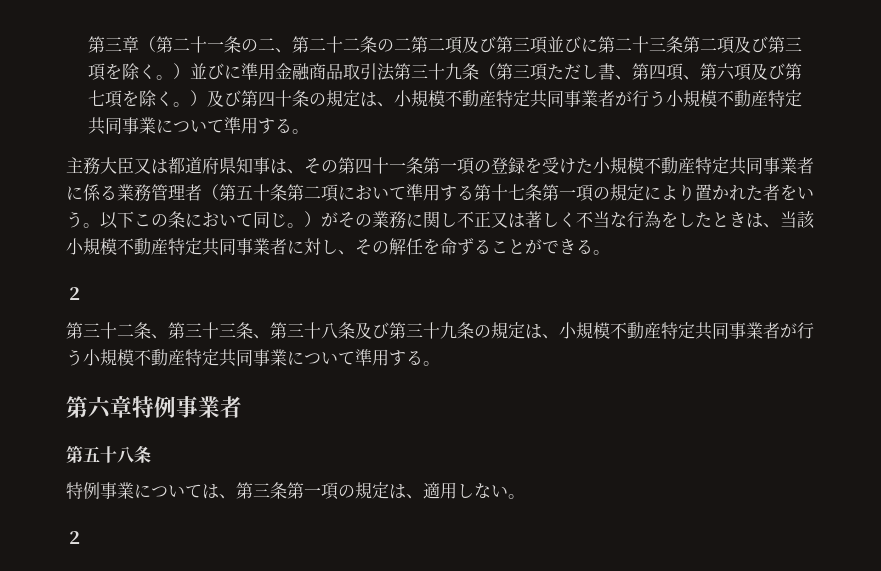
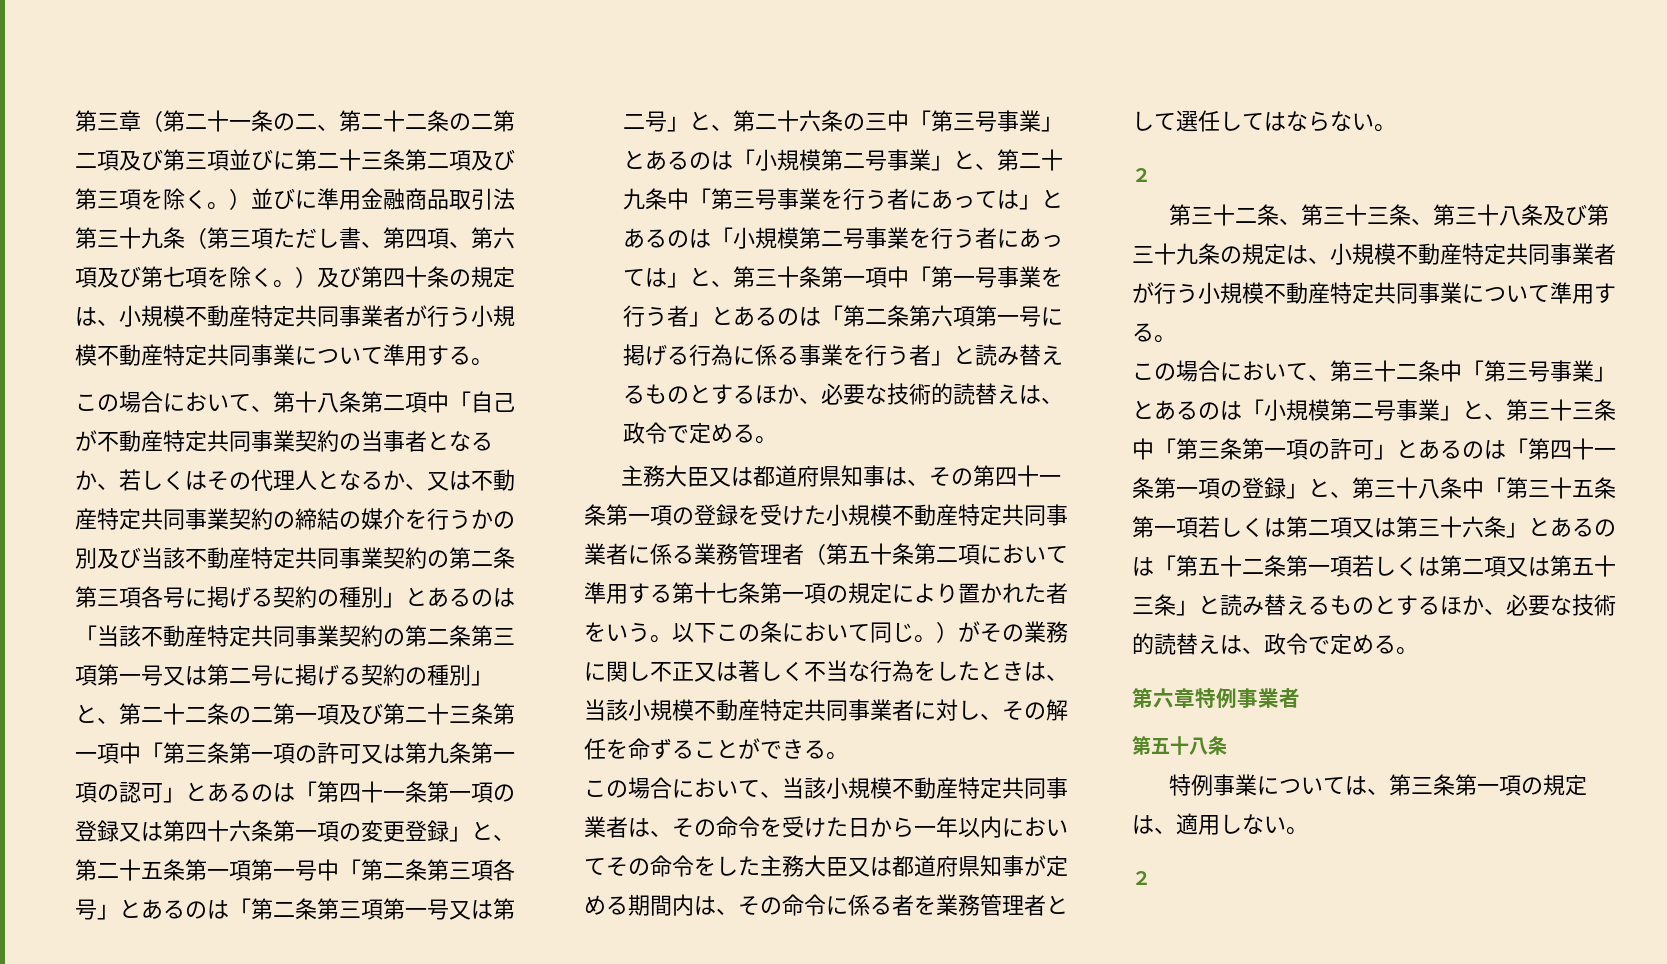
+ この場合において、第十八条第二項中「自己が不動産特定共同事業契約の当事者となるか、若しくはその代理人となるか、又は不動産特定共同事業契約の締結の媒介を行うかの別及び当該不動産特定共同事業契約の第二条第三項各号に掲げる契約の種別」とあるのは「当該不動産特定共同事業契約の第二条第三項第一号又は第二号に掲げる契約の種別」と、第二十二条の二第一項及び第二十三条第一項中「第三条第一項の許可又は第九条第一項の認可」とあるのは「第四十一条第一項の登録又は第四十六条第一項の変更登録」と、第二十五条第一項第一号中「第二条第三項各号」とあるのは「第二条第三項第一号又は第二号」と、第二十六条の三中「第三号事業」とあるのは「小規模第二号事業」と、第二十九条中「第三号事業を行う者にあっては」とあるのは「小規模第二号事業を行う者にあっては」と、第三十条第一項中「第一号事業を行う者」とあるのは「第二条第六項第一号に掲げる行為に係る事業を行う者」と読み替えるものとするほか、必要な技術的読替えは、政令で定める。
+ この場合において、当該小規模不動産特定共同事業者は、その命令を受けた日から一年以内においてその命令をした主務大臣又は都道府県知事が定める期間内は、その命令に係る者を業務管理者として選任してはならない。
+ この場合において、第三十二条中「第三号事業」とあるのは「小規模第二号事業」と、第三十三条中「第三条第一項の許可」とあるのは「第四十一条第一項の登録」と、第三十八条中「第三十五条第一項若しくは第二項又は第三十六条」とあるのは「第五十二条第一項若しくは第二項又は第五十三条」と読み替えるものとするほか、必要な技術的読替えは、政令で定める。

